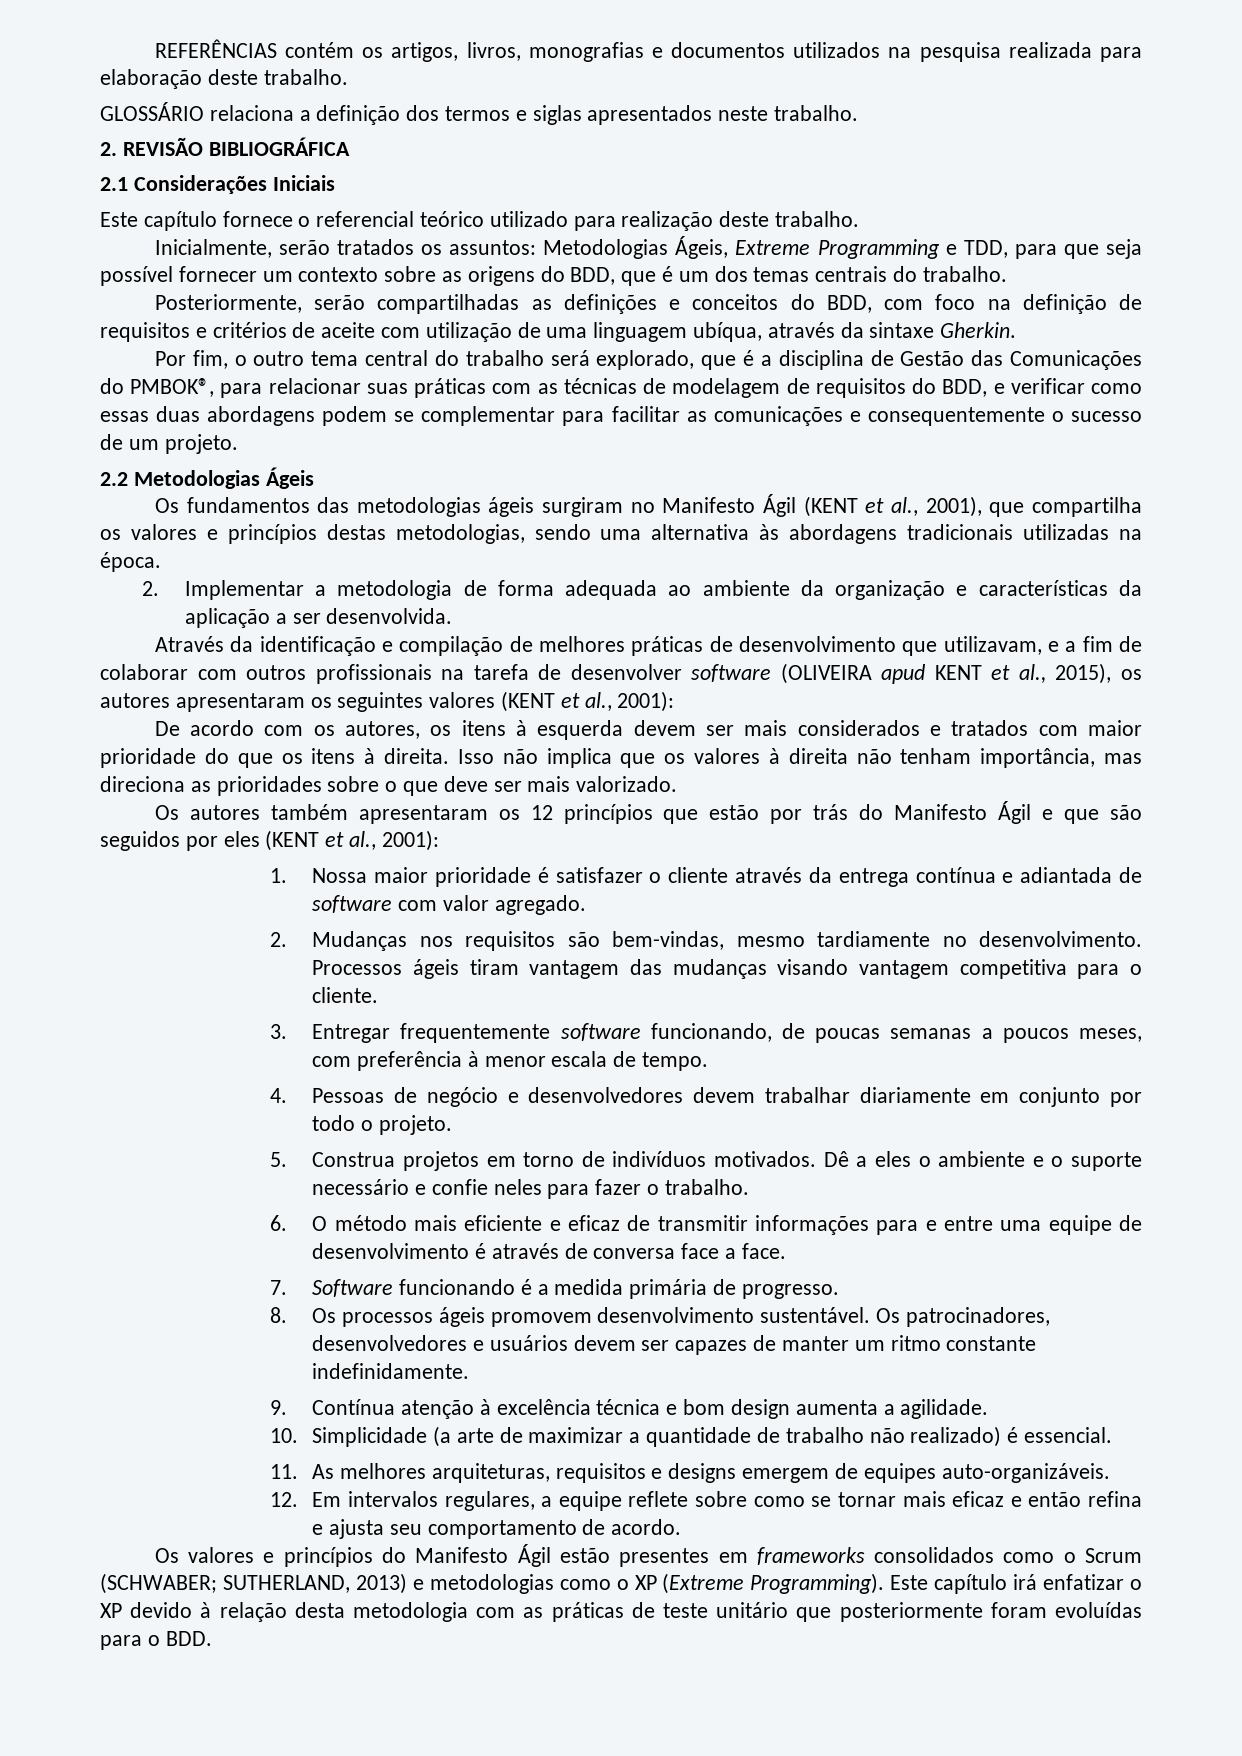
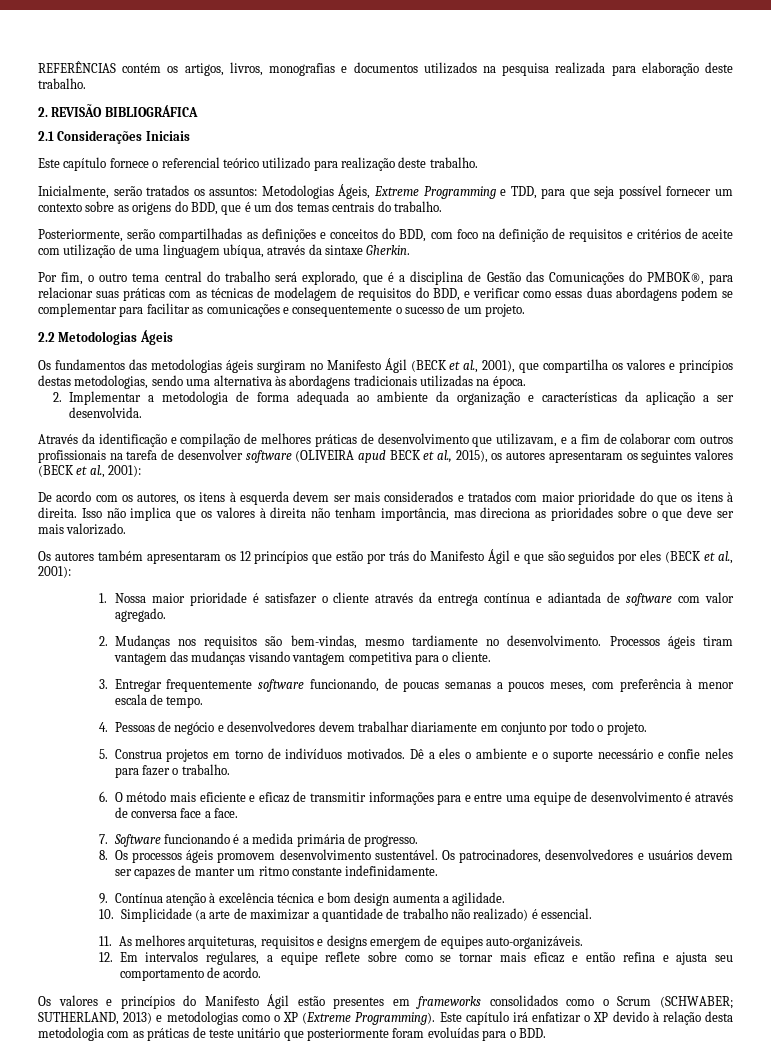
- GLOSSÁRIO relaciona a definição dos termos e siglas apresentados neste trabalho.
- Os fundamentos das metodologias ágeis surgiram no Manifesto Ágil (KENT et al., 2001), que compartilha os valores e princípios destas metodologias, sendo uma alternativa às abordagens tradicionais utilizadas na época.
+ Os fundamentos das metodologias ágeis surgiram no Manifesto Ágil (BECK et al., 2001), que compartilha os valores e princípios destas metodologias, sendo uma alternativa às abordagens tradicionais utilizadas na época.
- Através da identificação e compilação de melhores práticas de desenvolvimento que utilizavam, e a fim de colaborar com outros profissionais na tarefa de desenvolver software (OLIVEIRA apud KENT et al., 2015), os autores apresentaram os seguintes valores (KENT et al., 2001):
+ Através da identificação e compilação de melhores práticas de desenvolvimento que utilizavam, e a fim de colaborar com outros profissionais na tarefa de desenvolver software (OLIVEIRA apud BECK et al., 2015), os autores apresentaram os seguintes valores (BECK et al., 2001):
- Os autores também apresentaram os 12 princípios que estão por trás do Manifesto Ágil e que são seguidos por eles (KENT et al., 2001):
+ Os autores também apresentaram os 12 princípios que estão por trás do Manifesto Ágil e que são seguidos por eles (BECK et al., 2001):

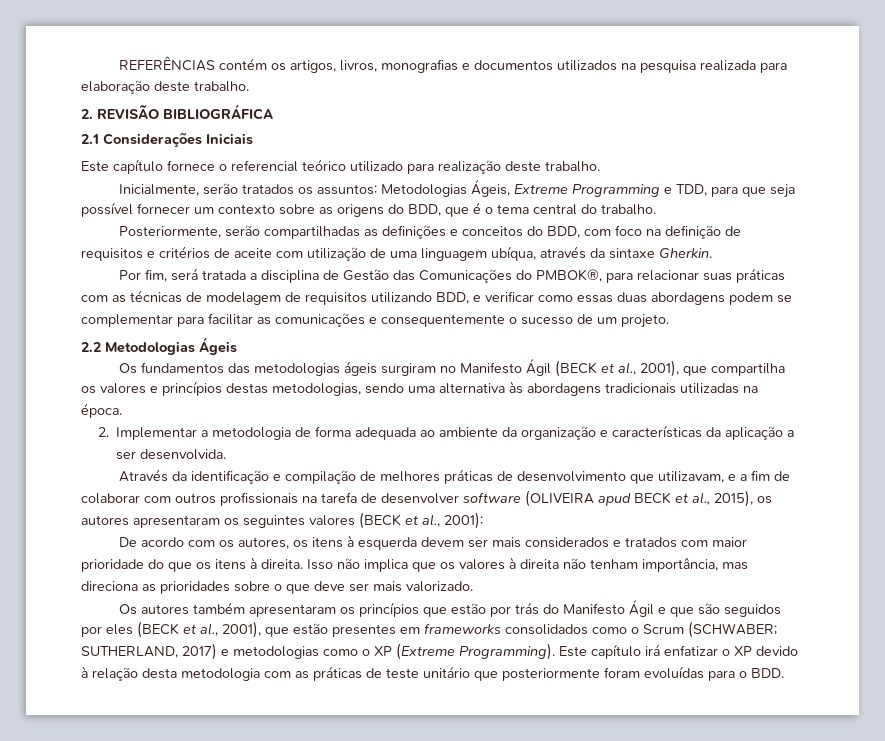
- Inicialmente, serão tratados os assuntos: Metodologias Ágeis, Extreme Programming e TDD, para que seja possível fornecer um contexto sobre as origens do BDD, que é um dos temas centrais do trabalho.
+ Inicialmente, serão tratados os assuntos: Metodologias Ágeis, Extreme Programming e TDD, para que seja possível fornecer um contexto sobre as origens do BDD, que é o tema central do trabalho.
- Por fim, o outro tema central do trabalho será explorado, que é a disciplina de Gestão das Comunicações do PMBOK®, para relacionar suas práticas com as técnicas de modelagem de requisitos do BDD, e verificar como essas duas abordagens podem se complementar para facilitar as comunicações e consequentemente o sucesso de um projeto.
+ Por fim, será tratada a disciplina de Gestão das Comunicações do PMBOK®, para relacionar suas práticas com as técnicas de modelagem de requisitos utilizando BDD, e verificar como essas duas abordagens podem se complementar para facilitar as comunicações e consequentemente o sucesso de um projeto.
- Os autores também apresentaram os 12 princípios que estão por trás do Manifesto Ágil e que são seguidos por eles (BECK et al., 2001):
- 1. Nossa maior prioridade é satisfazer o cliente através da entrega contínua e adiantada de software com valor agregado.
- 2. Mudanças nos requisitos são bem-vindas, mesmo tardiamente no desenvolvimento. Processos ágeis tiram vantagem das mudanças visando vantagem competitiva para o cliente.
- 3. Entregar frequentemente software funcionando, de poucas semanas a poucos meses, com preferência à menor escala de tempo.
- 4. Pessoas de negócio e desenvolvedores devem trabalhar diariamente em conjunto por todo o projeto.
- 5. Construa projetos em torno de indivíduos motivados. Dê a eles o ambiente e o suporte necessário e confie neles para fazer o trabalho.
- 6. O método mais eficiente e eficaz de transmitir informações para e entre uma equipe de desenvolvimento é através de conversa face a face.
- 7. Software funcionando é a medida primária de progresso.
- 8. Os processos ágeis promovem desenvolvimento sustentável. Os patrocinadores, desenvolvedores e usuários devem ser capazes de manter um ritmo constante indefinidamente.
- 9. Contínua atenção à excelência técnica e bom design aumenta a agilidade.
- 10. Simplicidade (a arte de maximizar a quantidade de trabalho não realizado) é essencial.
- 11. As melhores arquiteturas, requisitos e designs emergem de equipes auto-organizáveis.
- 12. Em intervalos regulares, a equipe reflete sobre como se tornar mais eficaz e então refina e ajusta seu comportamento de acordo.
- Os valores e princípios do Manifesto Ágil estão presentes em frameworks consolidados como o Scrum (SCHWABER; SUTHERLAND, 2013) e metodologias como o XP (Extreme Programming).
+ Os autores também apresentaram os princípios que estão por trás do Manifesto Ágil e que são seguidos por eles (BECK et al., 2001), que estão presentes em frameworks consolidados como o Scrum (SCHWABER; SUTHERLAND, 2017) e metodologias como o XP (Extreme Programming).

